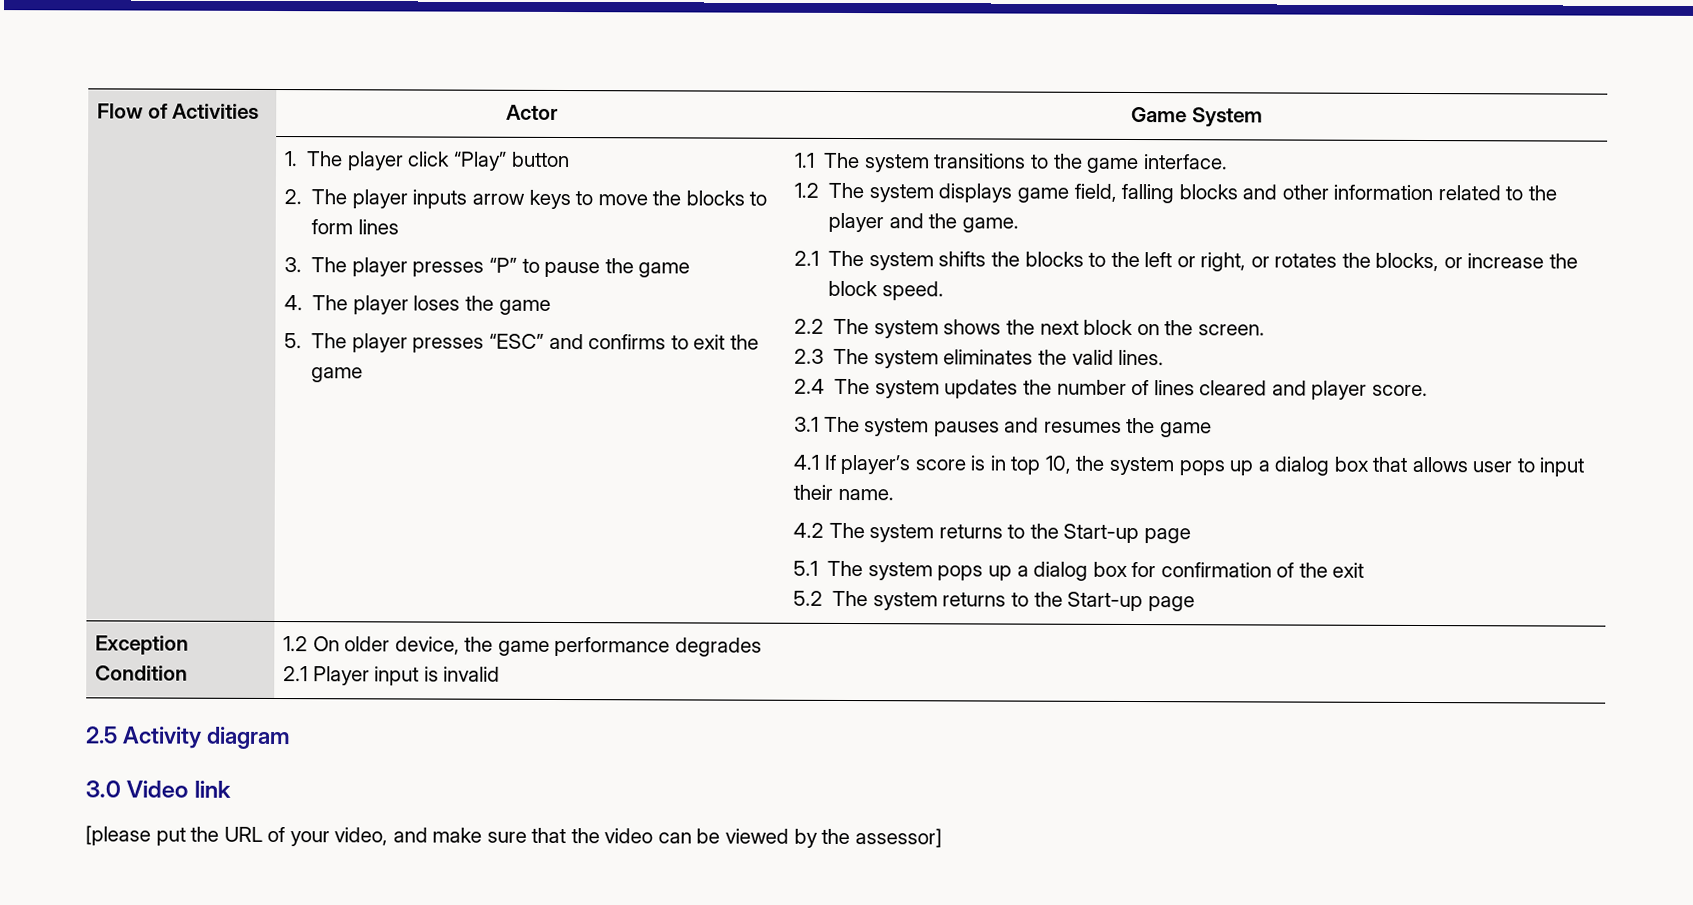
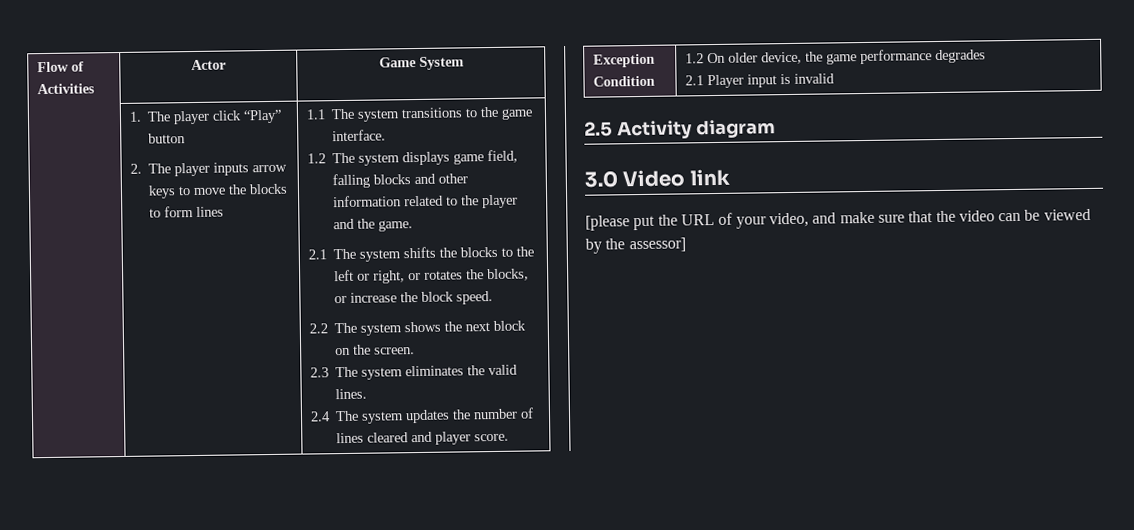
- 3. The player presses “P” to pause the game
- 4. The player loses the game
- 5. The player presses “ESC” and confirms to exit the game
- 3.1 The system pauses and resumes the game
- 4.1 If player’s score is in top 10, the system pops up a dialog box that allows user to input their name.
- 4.2 The system returns to the Start-up page
- 5.1 The system pops up a dialog box for confirmation of the exit
- 5.2 The system returns to the Start-up page

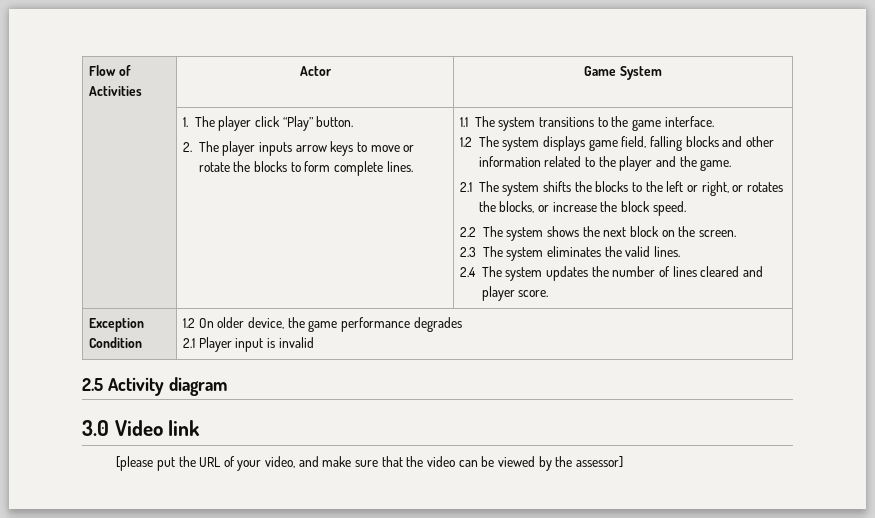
- 1. The player click “Play” button
+ 1. The player click “Play” button.
- 2. The player inputs arrow keys to move the blocks to form lines
+ 2. The player inputs arrow keys to move or rotate the blocks to form complete lines.

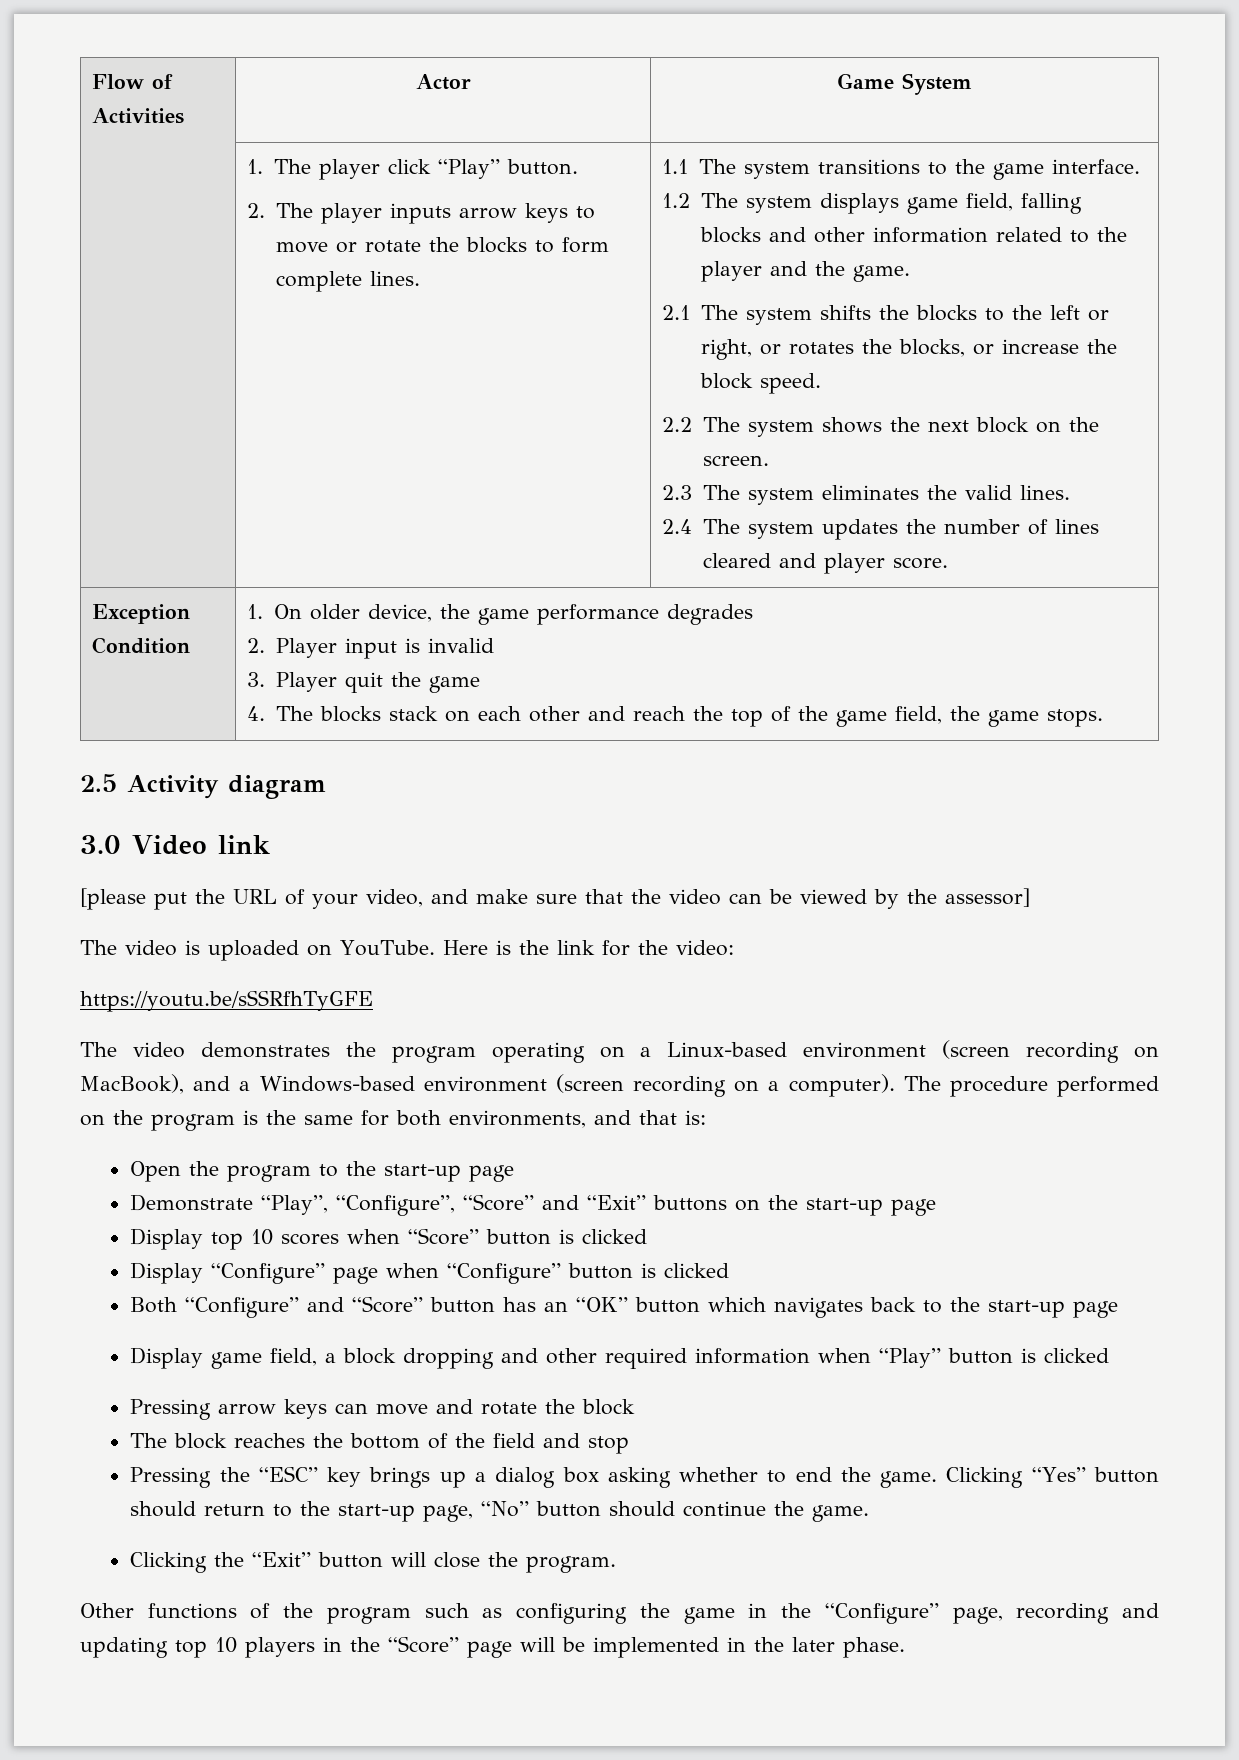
- Exception Condition | 1.2 On older device, the game performance degrades
- 2.1 Player input is invalid
+ Exception Condition | 1. On older device, the game performance degrades
+ 2. Player input is invalid
+ 3. Player quit the game
+ 4. The blocks stack on each other and reach the top of the game field, the game stops.
+ The video is uploaded on YouTube. Here is the link for the video:
+ https://youtu.be/sSSRfhTyGFE
+ The video demonstrates the program operating on a Linux-based environment (screen recording on MacBook), and a Windows-based environment (screen recording on a computer). The procedure performed on the program is the same for both environments, and that is:
+ Open the program to the start-up page
+ Demonstrate “Play”, “Configure”, “Score” and “Exit” buttons on the start-up page
+ Display top 10 scores when “Score” button is clicked
+ Display “Configure” page when “Configure” button is clicked
+ Both “Configure” and “Score” button has an “OK” button which navigates back to the start-up page
+ Display game field, a block dropping and other required information when “Play” button is clicked
+ Pressing arrow keys can move and rotate the block
+ The block reaches the bottom of the field and stop
+ Pressing the “ESC” key brings up a dialog box asking whether to end the game. Clicking “Yes” button should return to the start-up page, “No” button should continue the game.
+ Clicking the “Exit” button will close the program.
+ Other functions of the program such as configuring the game in the “Configure” page, recording and updating top 10 players in the “Score” page will be implemented in the later phase.

